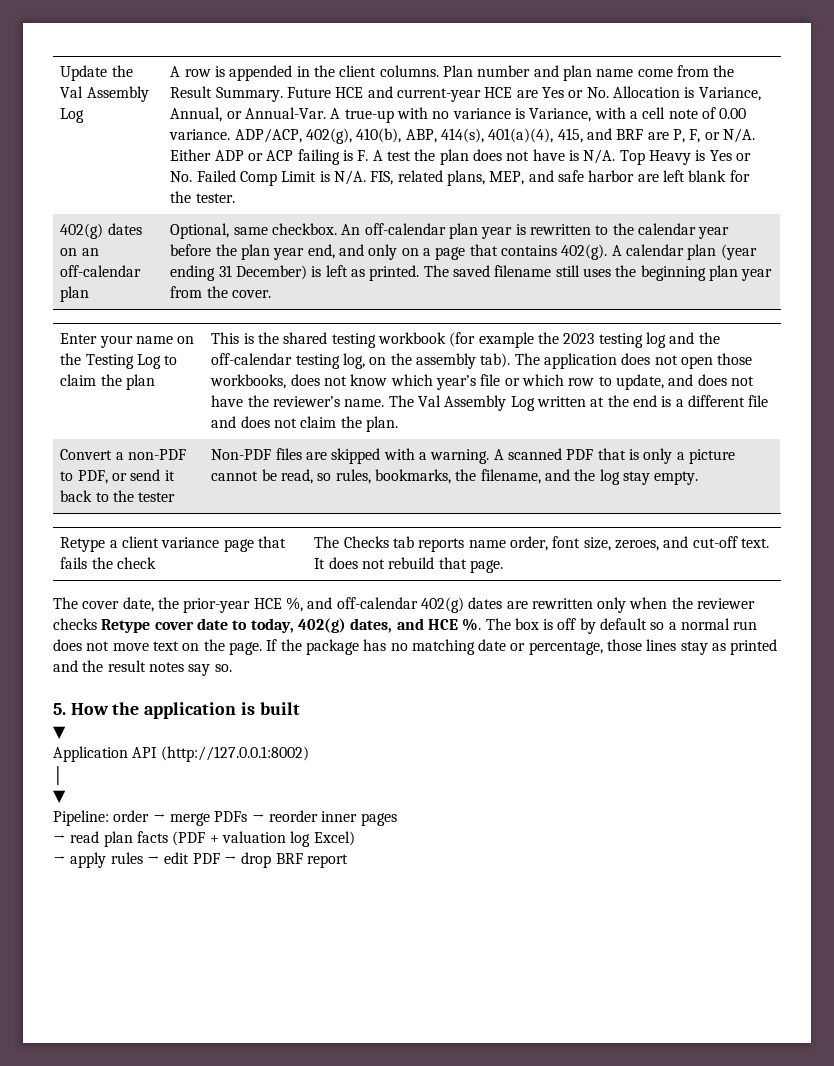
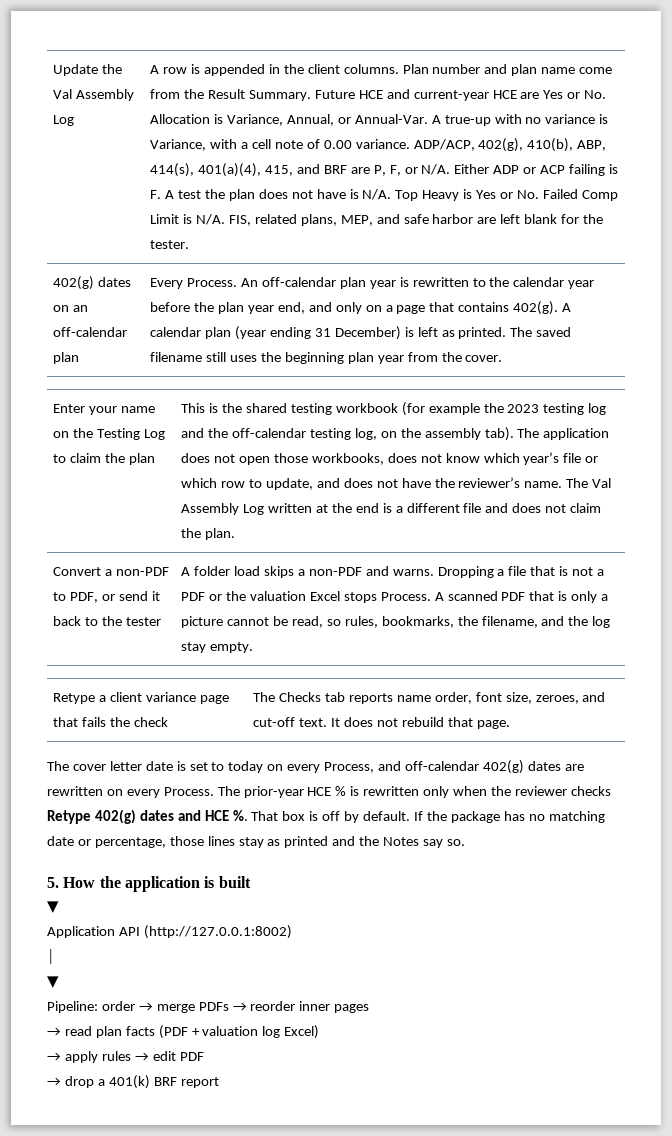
- Optional, same checkbox.
+ Every Process.
- Non-PDF files are skipped with a warning.
+ A folder load skips a non-PDF and warns. Dropping a file that is not a PDF or the valuation Excel stops Process.
- The cover date, the prior-year HCE %, and off-calendar 402(g) dates are rewritten only when the reviewer checks Retype cover date to today, 402(g) dates, and HCE %.
+ The cover letter date is set to today on every Process, and off-calendar 402(g) dates are rewritten on every Process. The prior-year HCE % is rewritten only when the reviewer checks Retype 402(g) dates and HCE %.
- The box is off by default so a normal run does not move text on the page.
+ That box is off by default.
- If the package has no matching date or percentage, those lines stay as printed and the result notes say so.
+ If the package has no matching date or percentage, those lines stay as printed and the Notes say so.
- → apply rules → edit PDF → drop BRF report
+ → apply rules → edit PDF
+ → drop a 401(k) BRF report

